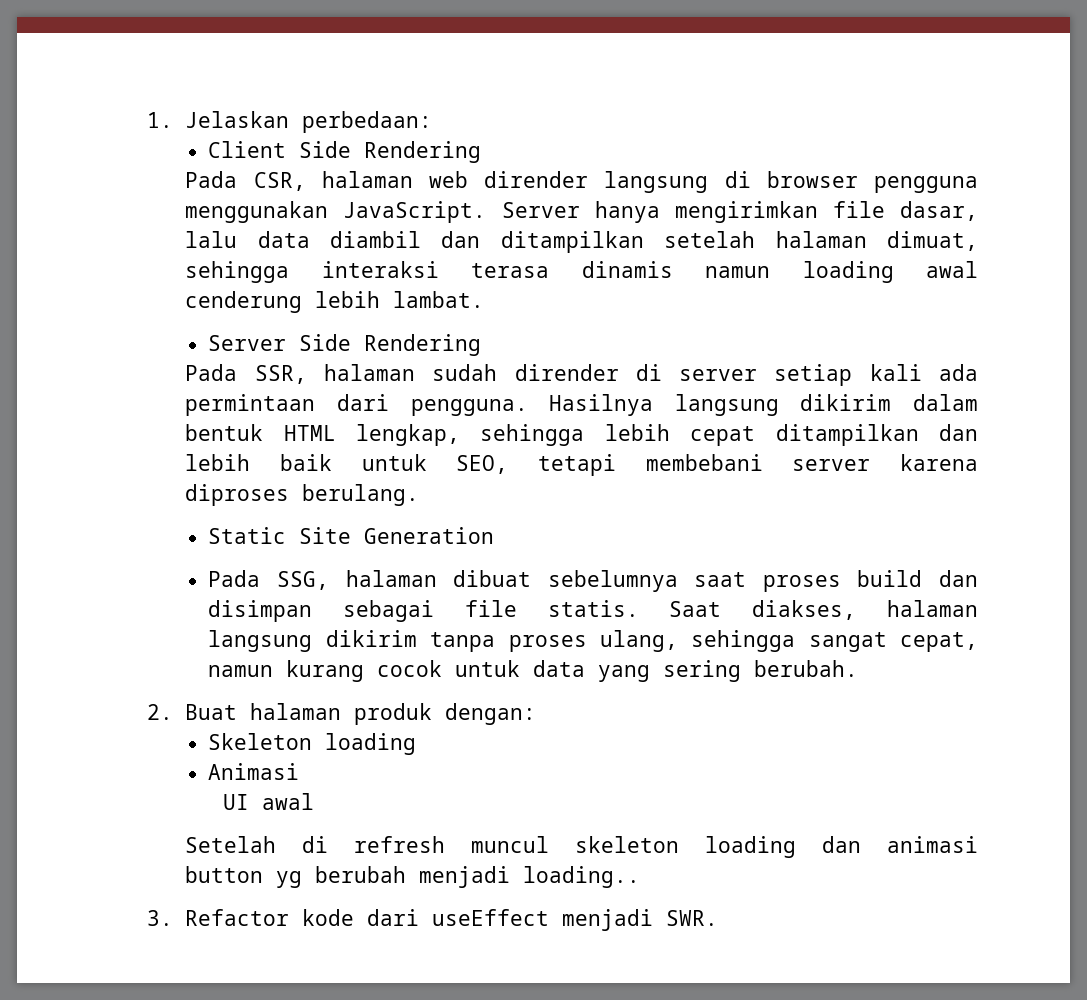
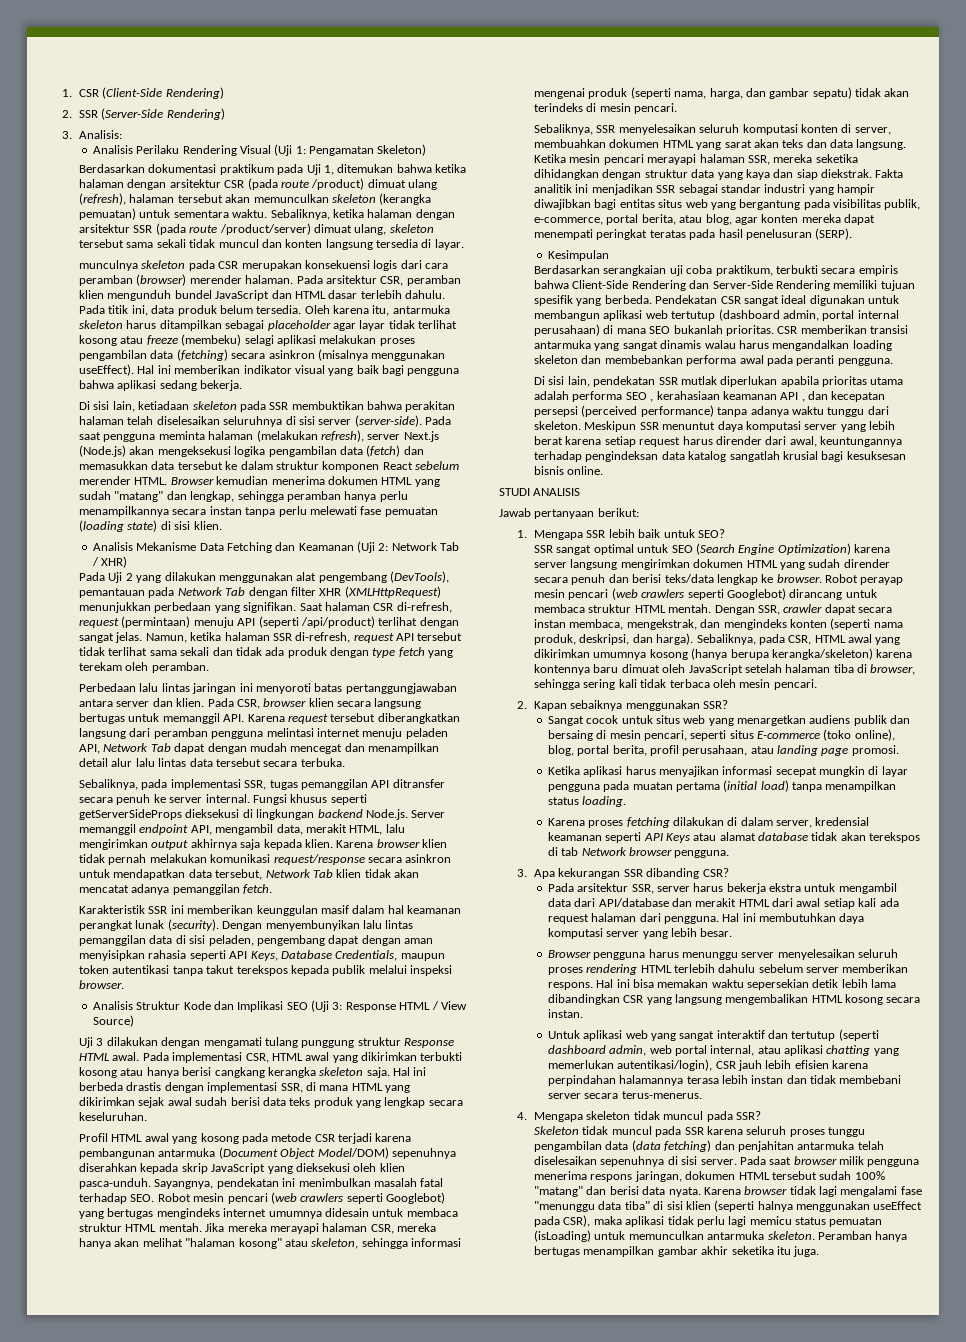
- 1. Jelaskan perbedaan:
- Client Side Rendering
- Pada CSR, halaman web dirender langsung di browser pengguna menggunakan JavaScript. Server hanya mengirimkan file dasar, lalu data diambil dan ditampilkan setelah halaman dimuat, sehingga interaksi terasa dinamis namun loading awal cenderung lebih lambat.
- Server Side Rendering
- Pada SSR, halaman sudah dirender di server setiap kali ada permintaan dari pengguna. Hasilnya langsung dikirim dalam bentuk HTML lengkap, sehingga lebih cepat ditampilkan dan lebih baik untuk SEO, tetapi membebani server karena diproses berulang.
- Static Site Generation
- Pada SSG, halaman dibuat sebelumnya saat proses build dan disimpan sebagai file statis. Saat diakses, halaman langsung dikirim tanpa proses ulang, sehingga sangat cepat, namun kurang cocok untuk data yang sering berubah.
- 2. Buat halaman produk dengan:
- Skeleton loading
- Animasi
- UI awal
- Setelah di refresh muncul skeleton loading dan animasi button yg berubah menjadi loading..
- 3. Refactor kode dari useEffect menjadi SWR.
+ 1. CSR (Client-Side Rendering)
+ 2. SSR (Server-Side Rendering)
+ 3. Analisis:
+ Analisis Perilaku Rendering Visual (Uji 1: Pengamatan Skeleton)
+ Berdasarkan dokumentasi praktikum pada Uji 1, ditemukan bahwa ketika halaman dengan arsitektur CSR (pada route /product) dimuat ulang (refresh), halaman tersebut akan memunculkan skeleton (kerangka pemuatan) untuk sementara waktu. Sebaliknya, ketika halaman dengan arsitektur SSR (pada route /product/server) dimuat ulang, skeleton tersebut sama sekali tidak muncul dan konten langsung tersedia di layar.
+ munculnya skeleton pada CSR merupakan konsekuensi logis dari cara peramban (browser) merender halaman. Pada arsitektur CSR, peramban klien mengunduh bundel JavaScript dan HTML dasar terlebih dahulu. Pada titik ini, data produk belum tersedia. Oleh karena itu, antarmuka skeleton harus ditampilkan sebagai placeholder agar layar tidak terlihat kosong atau freeze (membeku) selagi aplikasi melakukan proses pengambilan data (fetching) secara asinkron (misalnya menggunakan useEffect). Hal ini memberikan indikator visual yang baik bagi pengguna bahwa aplikasi sedang bekerja.
+ Di sisi lain, ketiadaan skeleton pada SSR membuktikan bahwa perakitan halaman telah diselesaikan seluruhnya di sisi server (server-side). Pada saat pengguna meminta halaman (melakukan refresh), server Next.js (Node.js) akan mengeksekusi logika pengambilan data (fetch) dan memasukkan data tersebut ke dalam struktur komponen React sebelum merender HTML. Browser kemudian menerima dokumen HTML yang sudah "matang" dan lengkap, sehingga peramban hanya perlu menampilkannya secara instan tanpa perlu melewati fase pemuatan (loading state) di sisi klien.
+ Analisis Mekanisme Data Fetching dan Keamanan (Uji 2: Network Tab / XHR)
+ Pada Uji 2 yang dilakukan menggunakan alat pengembang (DevTools), pemantauan pada Network Tab dengan filter XHR (XMLHttpRequest) menunjukkan perbedaan yang signifikan. Saat halaman CSR di-refresh, request (permintaan) menuju API (seperti /api/product) terlihat dengan sangat jelas. Namun, ketika halaman SSR di-refresh, request API tersebut tidak terlihat sama sekali dan tidak ada produk dengan type fetch yang terekam oleh peramban.
+ Perbedaan lalu lintas jaringan ini menyoroti batas pertanggungjawaban antara server dan klien. Pada CSR, browser klien secara langsung bertugas untuk memanggil API. Karena request tersebut diberangkatkan langsung dari peramban pengguna melintasi internet menuju peladen API, Network Tab dapat dengan mudah mencegat dan menampilkan detail alur lalu lintas data tersebut secara terbuka.
+ Sebaliknya, pada implementasi SSR, tugas pemanggilan API ditransfer secara penuh ke server internal. Fungsi khusus seperti getServerSideProps dieksekusi di lingkungan backend Node.js. Server memanggil endpoint API, mengambil data, merakit HTML, lalu mengirimkan output akhirnya saja kepada klien. Karena browser klien tidak pernah melakukan komunikasi request/response secara asinkron untuk mendapatkan data tersebut, Network Tab klien tidak akan mencatat adanya pemanggilan fetch.
+ Karakteristik SSR ini memberikan keunggulan masif dalam hal keamanan perangkat lunak (security). Dengan menyembunyikan lalu lintas pemanggilan data di sisi peladen, pengembang dapat dengan aman menyisipkan rahasia seperti API Keys, Database Credentials, maupun token autentikasi tanpa takut terekspos kepada publik melalui inspeksi browser.
+ Analisis Struktur Kode dan Implikasi SEO (Uji 3: Response HTML / View Source)
+ Uji 3 dilakukan dengan mengamati tulang punggung struktur Response HTML awal. Pada implementasi CSR, HTML awal yang dikirimkan terbukti kosong atau hanya berisi cangkang kerangka skeleton saja. Hal ini berbeda drastis dengan implementasi SSR, di mana HTML yang dikirimkan sejak awal sudah berisi data teks produk yang lengkap secara keseluruhan.
+ Profil HTML awal yang kosong pada metode CSR terjadi karena pembangunan antarmuka (Document Object Model/DOM) sepenuhnya diserahkan kepada skrip JavaScript yang dieksekusi oleh klien pasca-unduh. Sayangnya, pendekatan ini menimbulkan masalah fatal terhadap SEO. Robot mesin pencari (web crawlers seperti Googlebot) yang bertugas mengindeks internet umumnya didesain untuk membaca struktur HTML mentah. Jika mereka merayapi halaman CSR, mereka hanya akan melihat "halaman kosong" atau skeleton, sehingga informasi mengenai produk (seperti nama, harga, dan gambar sepatu) tidak akan terindeks di mesin pencari.
+ Sebaliknya, SSR menyelesaikan seluruh komputasi konten di server, membuahkan dokumen HTML yang sarat akan teks dan data langsung. Ketika mesin pencari merayapi halaman SSR, mereka seketika dihidangkan dengan struktur data yang kaya dan siap diekstrak. Fakta analitik ini menjadikan SSR sebagai standar industri yang hampir diwajibkan bagi entitas situs web yang bergantung pada visibilitas publik, e-commerce, portal berita, atau blog, agar konten mereka dapat menempati peringkat teratas pada hasil penelusuran (SERP).
+ Kesimpulan
+ Berdasarkan serangkaian uji coba praktikum, terbukti secara empiris bahwa Client-Side Rendering dan Server-Side Rendering memiliki tujuan spesifik yang berbeda. Pendekatan CSR sangat ideal digunakan untuk membangun aplikasi web tertutup (dashboard admin, portal internal perusahaan) di mana SEO bukanlah prioritas. CSR memberikan transisi antarmuka yang sangat dinamis walau harus mengandalkan loading skeleton dan membebankan performa awal pada peranti pengguna.
+ Di sisi lain, pendekatan SSR mutlak diperlukan apabila prioritas utama adalah performa SEO , kerahasiaan keamanan API , dan kecepatan persepsi (perceived performance) tanpa adanya waktu tunggu dari skeleton. Meskipun SSR menuntut daya komputasi server yang lebih berat karena setiap request harus dirender dari awal, keuntungannya terhadap pengindeksan data katalog sangatlah krusial bagi kesuksesan bisnis online.
+ STUDI ANALISIS
+ Jawab pertanyaan berikut:
+ 1. Mengapa SSR lebih baik untuk SEO?
+ SSR sangat optimal untuk SEO (Search Engine Optimization) karena server langsung mengirimkan dokumen HTML yang sudah dirender secara penuh dan berisi teks/data lengkap ke browser. Robot perayap mesin pencari (web crawlers seperti Googlebot) dirancang untuk membaca struktur HTML mentah. Dengan SSR, crawler dapat secara instan membaca, mengekstrak, dan mengindeks konten (seperti nama produk, deskripsi, dan harga). Sebaliknya, pada CSR, HTML awal yang dikirimkan umumnya kosong (hanya berupa kerangka/skeleton) karena kontennya baru dimuat oleh JavaScript setelah halaman tiba di browser, sehingga sering kali tidak terbaca oleh mesin pencari.
+ 2. Kapan sebaiknya menggunakan SSR?
+ Sangat cocok untuk situs web yang menargetkan audiens publik dan bersaing di mesin pencari, seperti situs E-commerce (toko online), blog, portal berita, profil perusahaan, atau landing page promosi.
+ Ketika aplikasi harus menyajikan informasi secepat mungkin di layar pengguna pada muatan pertama (initial load) tanpa menampilkan status loading.
+ Karena proses fetching dilakukan di dalam server, kredensial keamanan seperti API Keys atau alamat database tidak akan terekspos di tab Network browser pengguna.
+ 3. Apa kekurangan SSR dibanding CSR?
+ Pada arsitektur SSR, server harus bekerja ekstra untuk mengambil data dari API/database dan merakit HTML dari awal setiap kali ada request halaman dari pengguna. Hal ini membutuhkan daya komputasi server yang lebih besar.
+ Browser pengguna harus menunggu server menyelesaikan seluruh proses rendering HTML terlebih dahulu sebelum server memberikan respons. Hal ini bisa memakan waktu sepersekian detik lebih lama dibandingkan CSR yang langsung mengembalikan HTML kosong secara instan.
+ Untuk aplikasi web yang sangat interaktif dan tertutup (seperti dashboard admin, web portal internal, atau aplikasi chatting yang memerlukan autentikasi/login), CSR jauh lebih efisien karena perpindahan halamannya terasa lebih instan dan tidak membebani server secara terus-menerus.
+ 4. Mengapa skeleton tidak muncul pada SSR?
+ Skeleton tidak muncul pada SSR karena seluruh proses tunggu pengambilan data (data fetching) dan penjahitan antarmuka telah diselesaikan sepenuhnya di sisi server. Pada saat browser milik pengguna menerima respons jaringan, dokumen HTML tersebut sudah 100% "matang" dan berisi data nyata. Karena browser tidak lagi mengalami fase "menunggu data tiba" di sisi klien (seperti halnya menggunakan useEffect pada CSR), maka aplikasi tidak perlu lagi memicu status pemuatan (isLoading) untuk memunculkan antarmuka skeleton. Peramban hanya bertugas menampilkan gambar akhir seketika itu juga.

